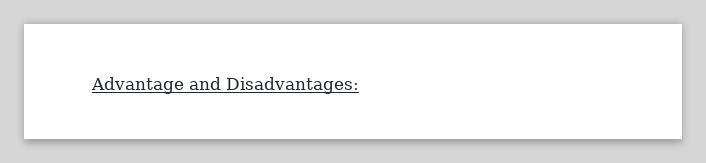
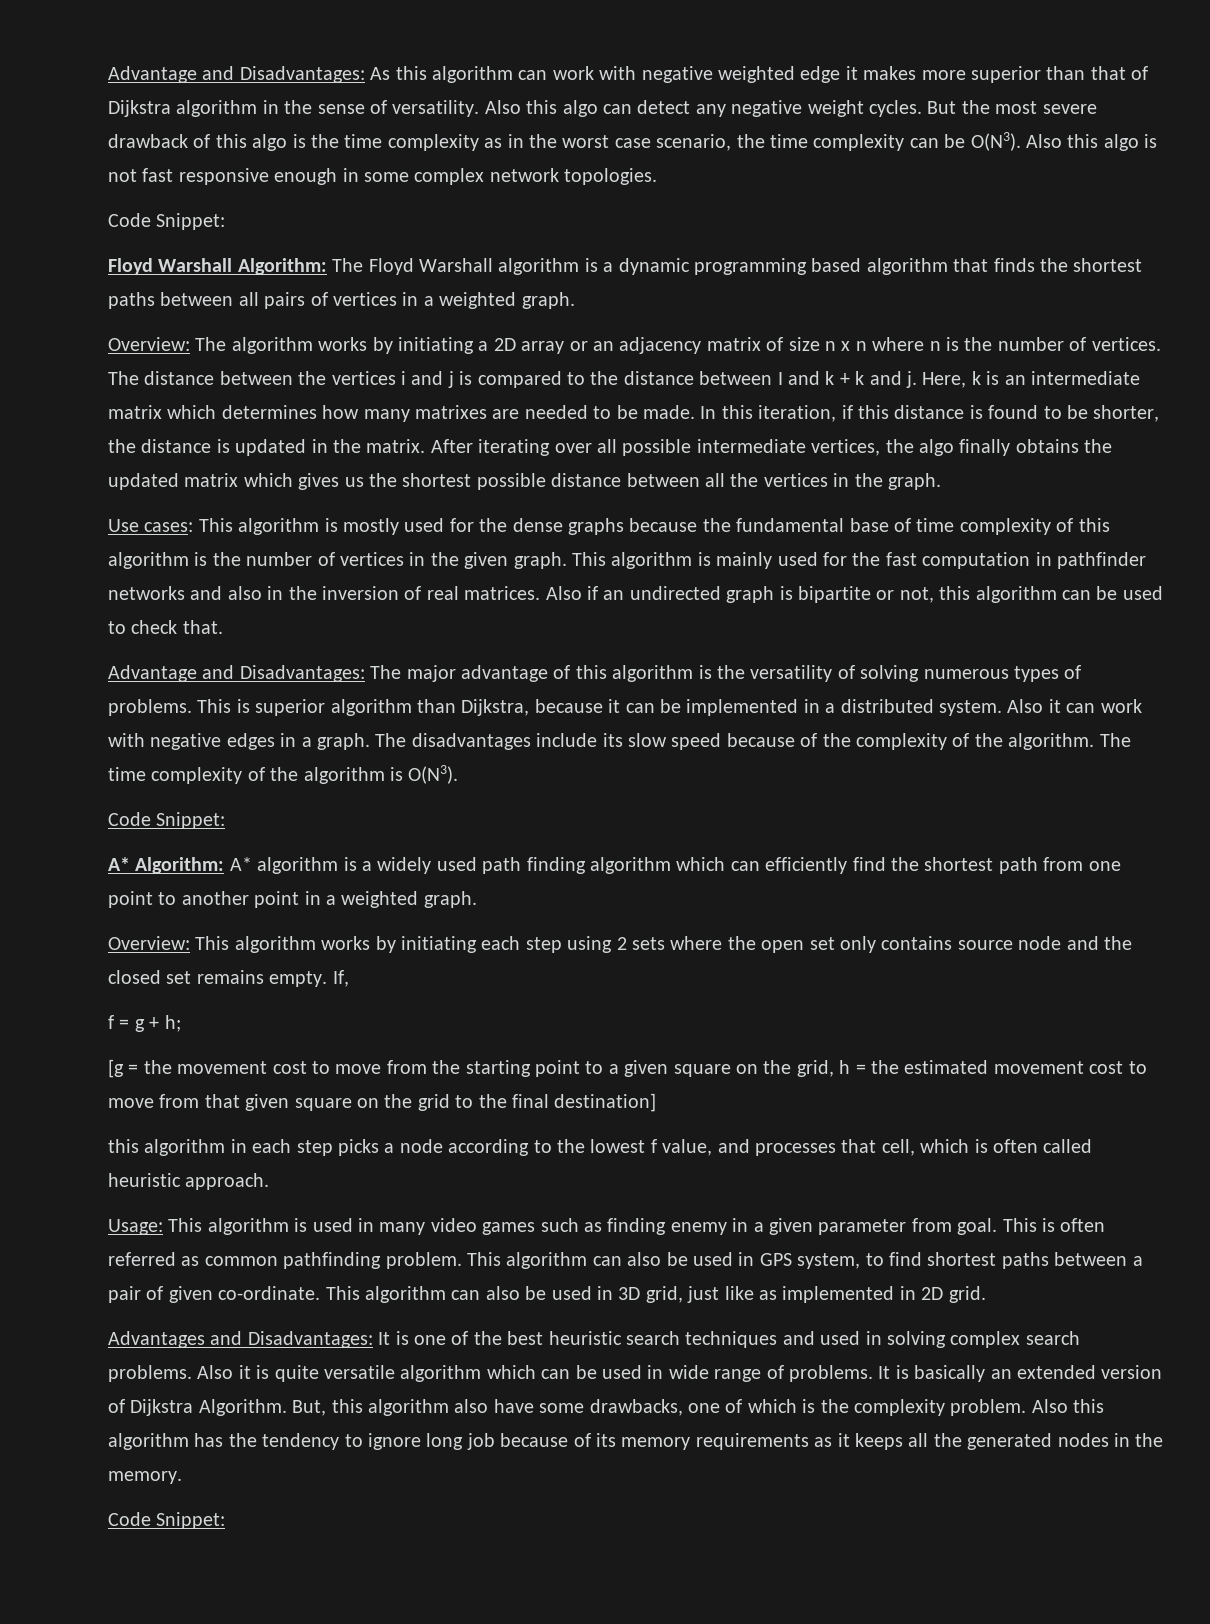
- Advantage and Disadvantages:
+ Advantage and Disadvantages: As this algorithm can work with negative weighted edge it makes more superior than that of Dijkstra algorithm in the sense of versatility. Also this algo can detect any negative weight cycles. But the most severe drawback of this algo is the time complexity as in the worst case scenario, the time complexity can be O(N3). Also this algo is not fast responsive enough in some complex network topologies.
+ Code Snippet:
+ Floyd Warshall Algorithm: The Floyd Warshall algorithm is a dynamic programming based algorithm that finds the shortest paths between all pairs of vertices in a weighted graph.
+ Overview: The algorithm works by initiating a 2D array or an adjacency matrix of size n x n where n is the number of vertices. The distance between the vertices i and j is compared to the distance between I and k + k and j. Here, k is an intermediate matrix which determines how many matrixes are needed to be made. In this iteration, if this distance is found to be shorter, the distance is updated in the matrix. After iterating over all possible intermediate vertices, the algo finally obtains the updated matrix which gives us the shortest possible distance between all the vertices in the graph.
+ Use cases: This algorithm is mostly used for the dense graphs because the fundamental base of time complexity of this algorithm is the number of vertices in the given graph. This algorithm is mainly used for the fast computation in pathfinder networks and also in the inversion of real matrices. Also if an undirected graph is bipartite or not, this algorithm can be used to check that.
+ Advantage and Disadvantages: The major advantage of this algorithm is the versatility of solving numerous types of problems. This is superior algorithm than Dijkstra, because it can be implemented in a distributed system. Also it can work with negative edges in a graph. The disadvantages include its slow speed because of the complexity of the algorithm. The time complexity of the algorithm is O(N3).
+ Code Snippet:
+ A* Algorithm: A* algorithm is a widely used path finding algorithm which can efficiently find the shortest path from one point to another point in a weighted graph.
+ Overview: This algorithm works by initiating each step using 2 sets where the open set only contains source node and the closed set remains empty. If,
+ f = g + h;
+ [g = the movement cost to move from the starting point to a given square on the grid, h = the estimated movement cost to move from that given square on the grid to the final destination]
+ this algorithm in each step picks a node according to the lowest f value, and processes that cell, which is often called heuristic approach.
+ Usage: This algorithm is used in many video games such as finding enemy in a given parameter from goal. This is often referred as common pathfinding problem. This algorithm can also be used in GPS system, to find shortest paths between a pair of given co-ordinate. This algorithm can also be used in 3D grid, just like as implemented in 2D grid.
+ Advantages and Disadvantages: It is one of the best heuristic search techniques and used in solving complex search problems. Also it is quite versatile algorithm which can be used in wide range of problems. It is basically an extended version of Dijkstra Algorithm. But, this algorithm also have some drawbacks, one of which is the complexity problem. Also this algorithm has the tendency to ignore long job because of its memory requirements as it keeps all the generated nodes in the memory.
+ Code Snippet:

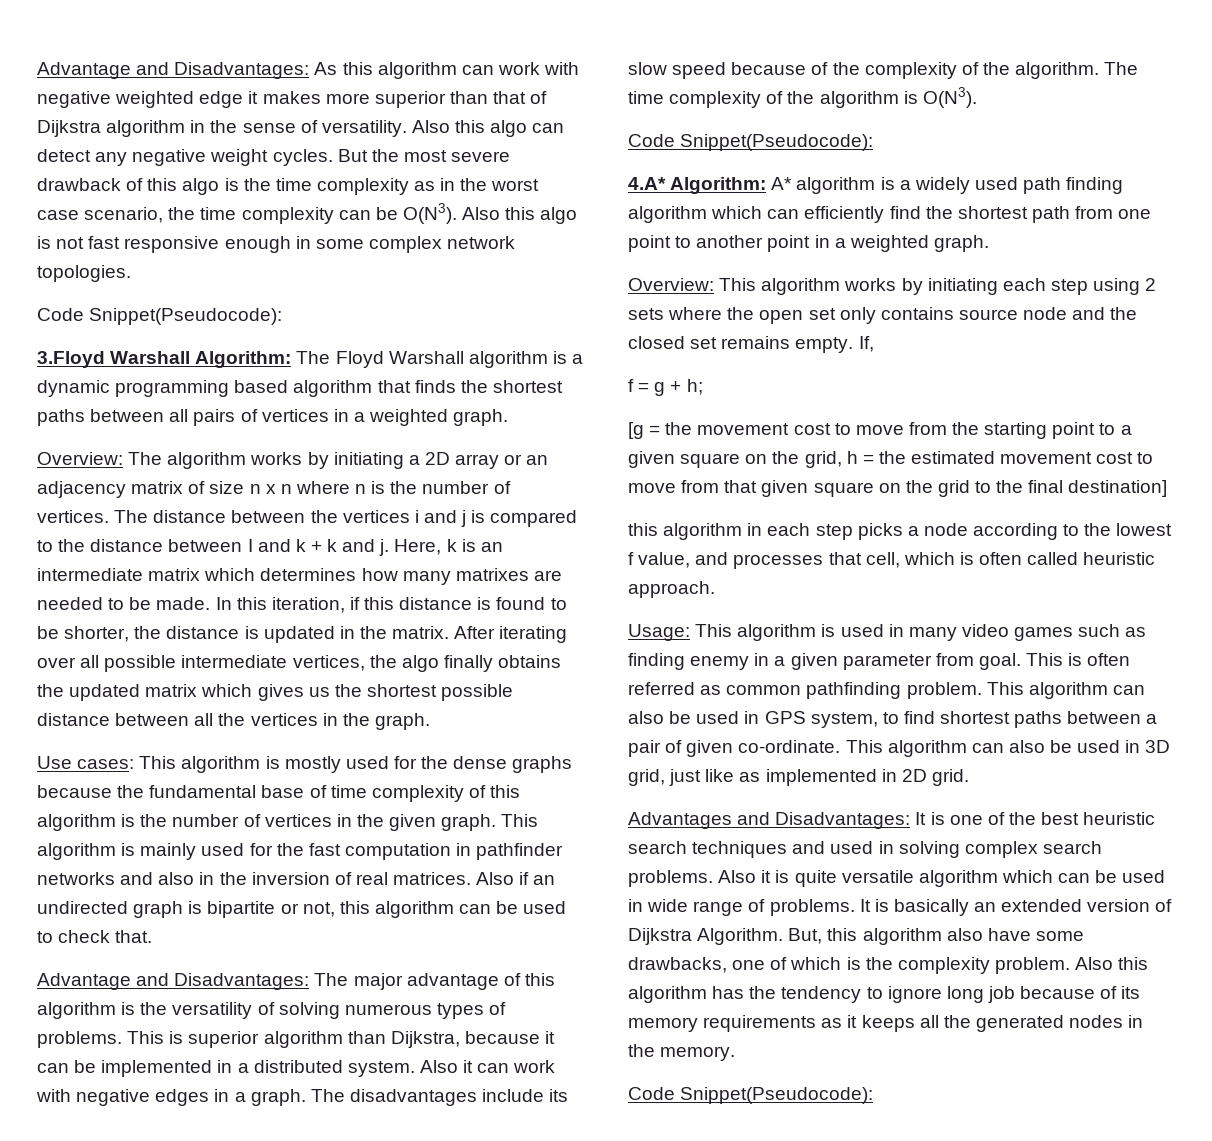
  Also this algo is not fast responsive enough in some complex network topologies.
- Code Snippet:
- Floyd Warshall Algorithm: The Floyd Warshall algorithm is a dynamic programming based algorithm that finds the shortest paths between all pairs of vertices in a weighted graph.
+ Code Snippet(Pseudocode):
+ 3.Floyd Warshall Algorithm: The Floyd Warshall algorithm is a dynamic programming based algorithm that finds the shortest paths between all pairs of vertices in a weighted graph.
  The time complexity of the algorithm is O(N3).
- Code Snippet:
- A* Algorithm: A* algorithm is a widely used path finding algorithm which can efficiently find the shortest path from one point to another point in a weighted graph.
+ Code Snippet(Pseudocode):
+ 4.A* Algorithm: A* algorithm is a widely used path finding algorithm which can efficiently find the shortest path from one point to another point in a weighted graph.
  Also this algorithm has the tendency to ignore long job because of its memory requirements as it keeps all the generated nodes in the memory.
- Code Snippet:
+ Code Snippet(Pseudocode):

